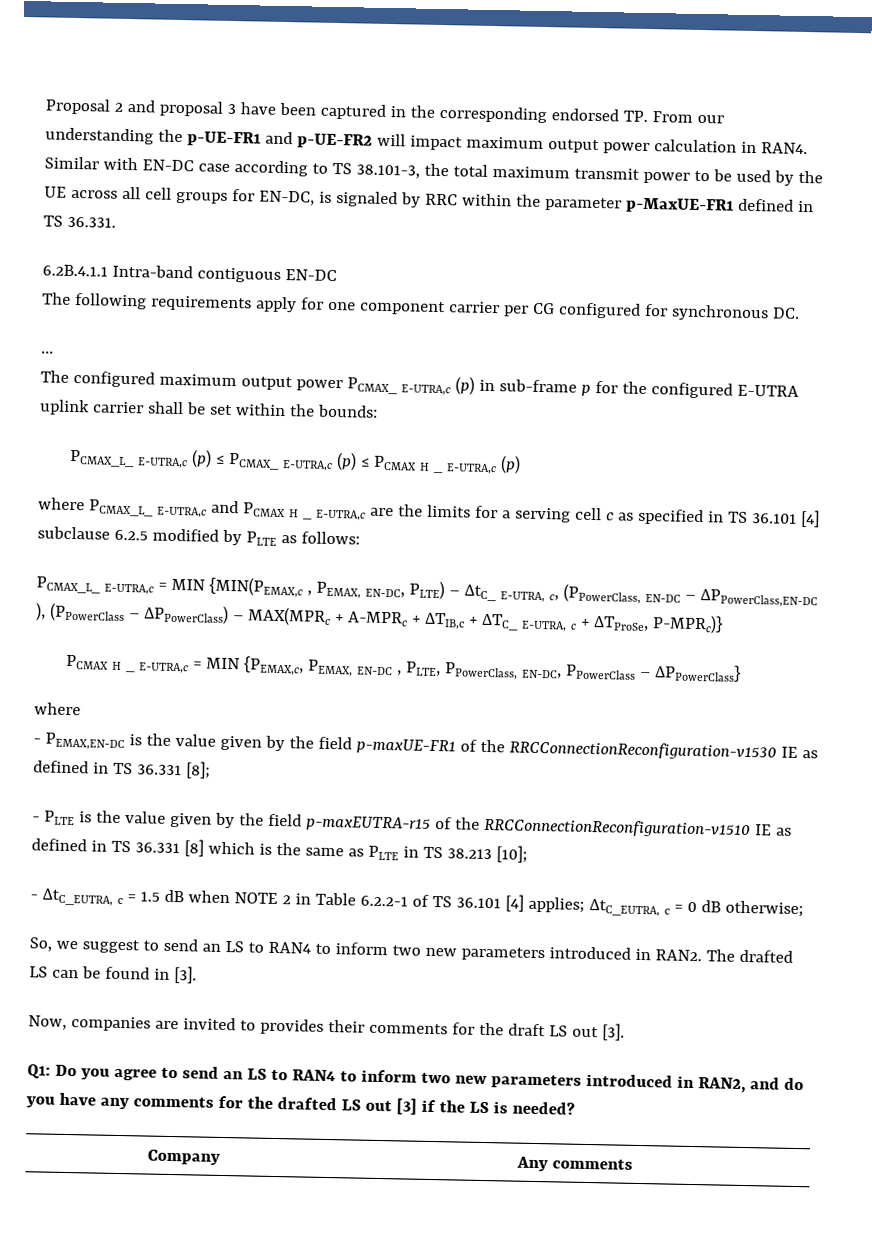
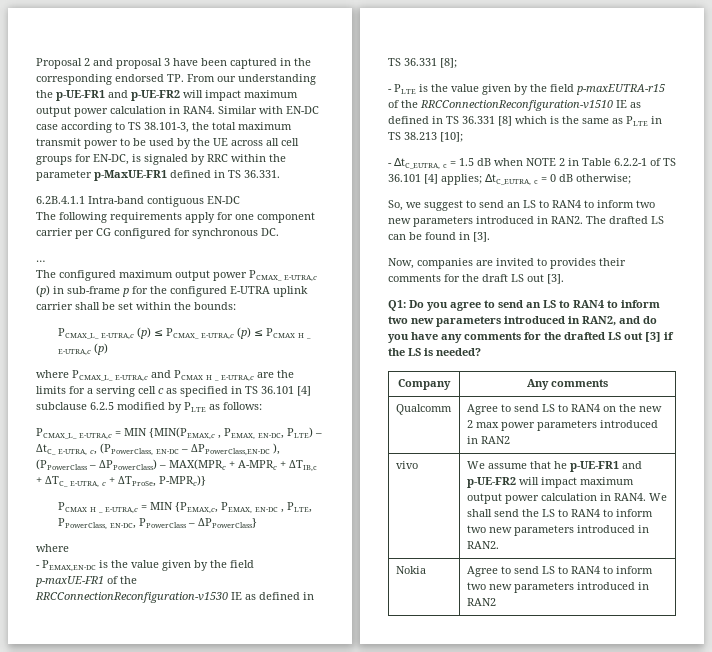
+ Qualcomm | Agree to send LS to RAN4 on the new 2 max power parameters introduced in RAN2
+ vivo | We assume that he p-UE-FR1 and p-UE-FR2 will impact maximum output power calculation in RAN4. We shall send the LS to RAN4 to inform two new parameters introduced in RAN2.
+ Nokia | Agree to send LS to RAN4 to inform two new parameters introduced in RAN2

